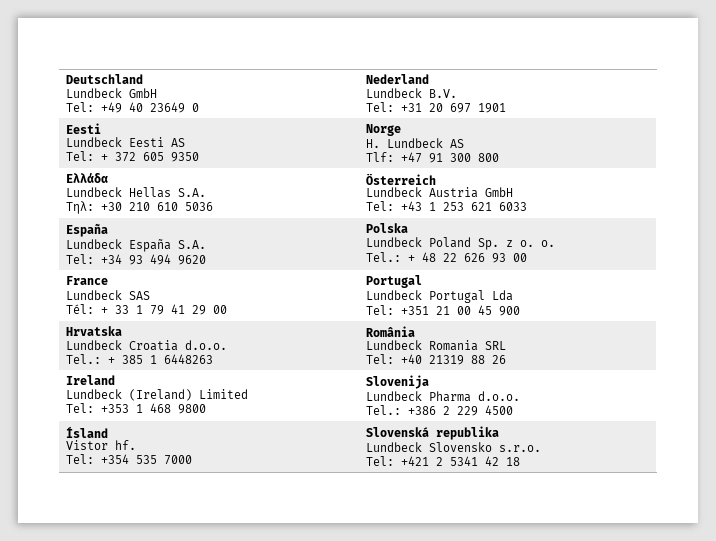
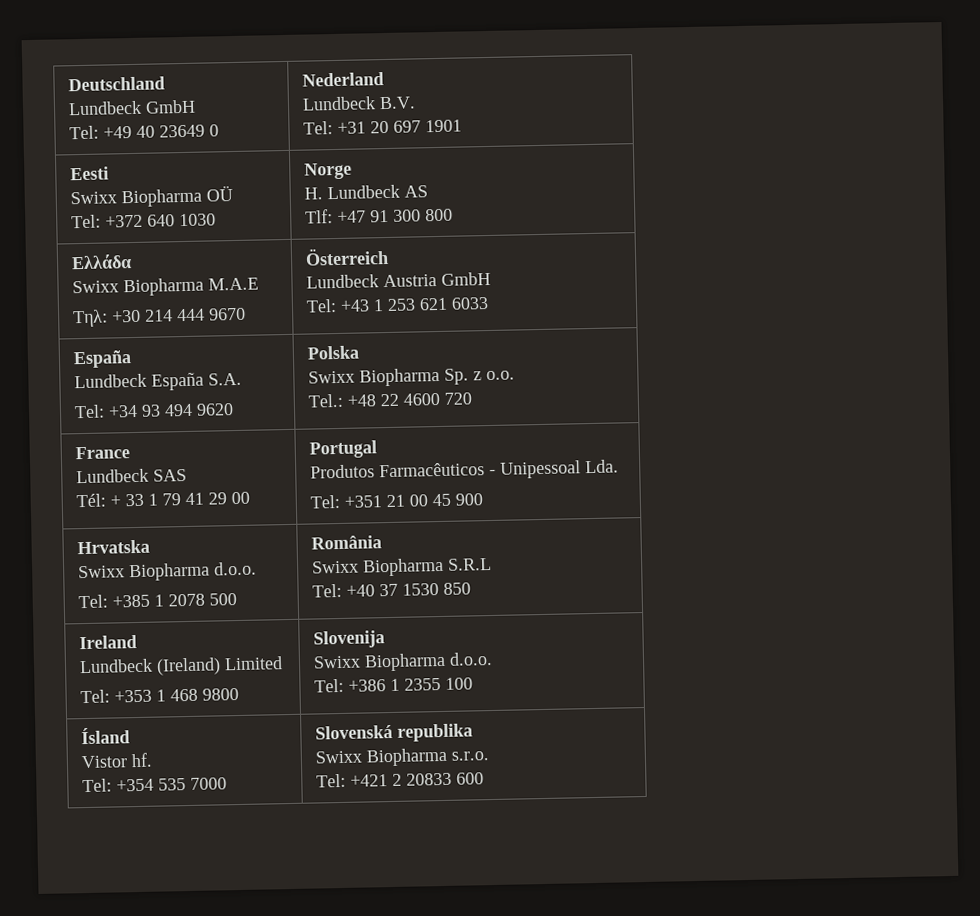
  Deutschland
  Lundbeck GmbH
  Tel: +49 40 23649 0 | Nederland
  Lundbeck B.V.
  Tel: +31 20 697 1901
  Eesti
- Lundbeck Eesti AS
- Tel: + 372 605 9350 | Norge
+ Swixx Biopharma OÜ
+ Tel: +372 640 1030 | Norge
  Ελλάδα
- Lundbeck Hellas S.A.
- Τηλ: +30 210 610 5036 | Österreich
+ Swixx Biopharma Μ.Α.Ε
+ Τηλ: +30 214 444 9670 | Österreich
  Lundbeck Austria GmbH
  Tel: +43 1 253 621 6033
  España
  Lundbeck España S.A.
  Tel: +34 93 494 9620 | Polska
- Lundbeck Poland Sp. z o. o.
- Tel.: + 48 22 626 93 00
+ Swixx Biopharma Sp. z o.o.
+ Tel.: +48 22 4600 720
  France
  Lundbeck SAS
  Tél: + 33 1 79 41 29 00 | Portugal
- Lundbeck Portugal Lda
+ Produtos Farmacêuticos - Unipessoal Lda.
  Hrvatska
- Lundbeck Croatia d.o.o.
- Tel.: + 385 1 6448263 | România
- Lundbeck Romania SRL
- Tel: +40 21319 88 26
+ Swixx Biopharma d.o.o.
+ Tel: +385 1 2078 500 | România
+ Swixx Biopharma S.R.L
+ Tel: +40 37 1530 850
  Ireland
  Lundbeck (Ireland) Limited
  Tel: +353 1 468 9800 | Slovenija
- Lundbeck Pharma d.o.o.
- Tel.: +386 2 229 4500
+ Swixx Biopharma d.o.o.
+ Tel: +386 1 2355 100
  Ísland
  Vistor hf.
  Tel: +354 535 7000 | Slovenská republika
- Lundbeck Slovensko s.r.o.
- Tel: +421 2 5341 42 18
+ Swixx Biopharma s.r.o.
+ Tel: +421 2 20833 600

